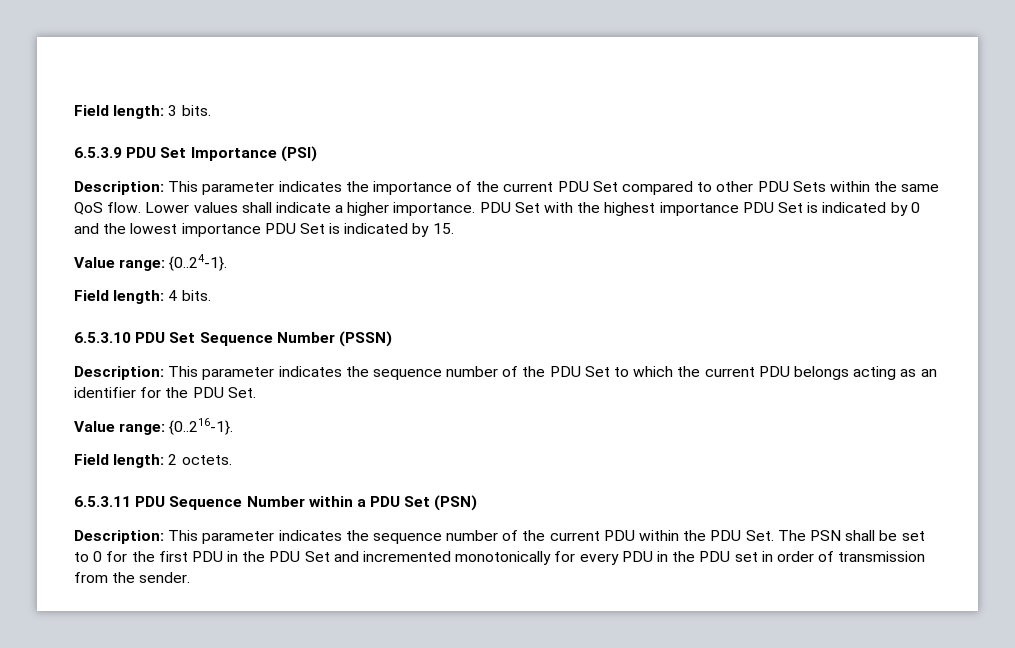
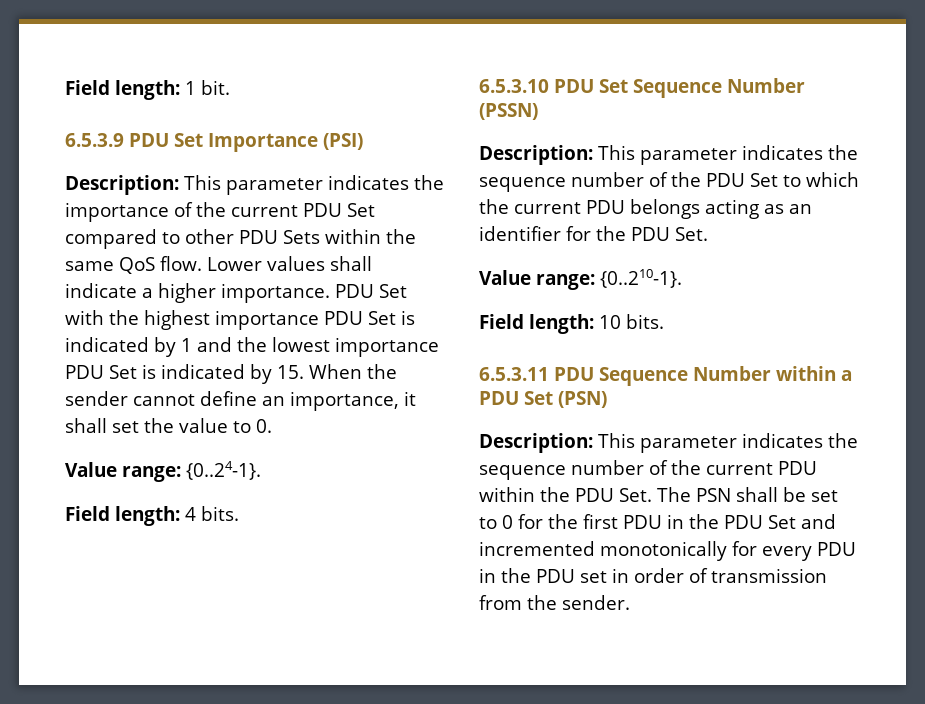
- Field length: 3 bits.
+ Field length: 1 bit.
- PDU Set with the highest importance PDU Set is indicated by 0 and the lowest importance PDU Set is indicated by 15.
+ PDU Set with the highest importance PDU Set is indicated by 1 and the lowest importance PDU Set is indicated by 15. When the sender cannot define an importance, it shall set the value to 0.
- Value range: {0..216-1}.
- Field length: 2 octets.
+ Value range: {0..210-1}.
+ Field length: 10 bits.

